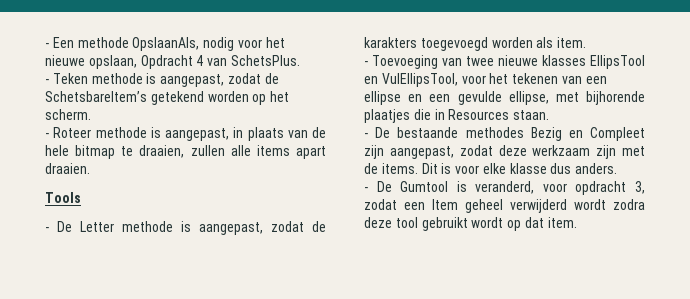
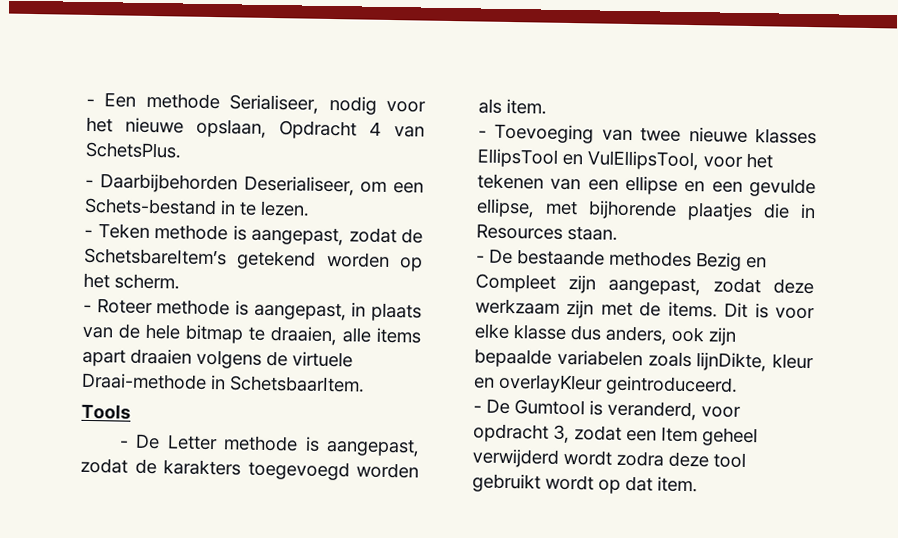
- - Een methode OpslaanAls, nodig voor het nieuwe opslaan, Opdracht 4 van SchetsPlus.
+ - Een methode Serialiseer, nodig voor het nieuwe opslaan, Opdracht 4 van SchetsPlus.
+ - Daarbijbehorden Deserialiseer, om een Schets-bestand in te lezen.
- - Roteer methode is aangepast, in plaats van de hele bitmap te draaien, zullen alle items apart draaien.
+ - Roteer methode is aangepast, in plaats van de hele bitmap te draaien, alle items apart draaien volgens de virtuele Draai-methode in SchetsbaarItem.
- Dit is voor elke klasse dus anders.
+ Dit is voor elke klasse dus anders, ook zijn bepaalde variabelen zoals lijnDikte, kleur en overlayKleur geintroduceerd.

